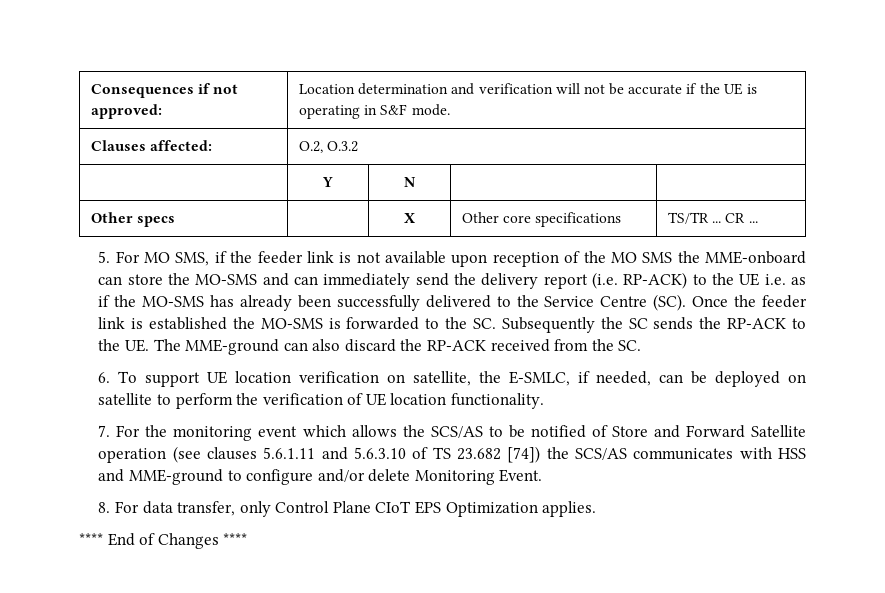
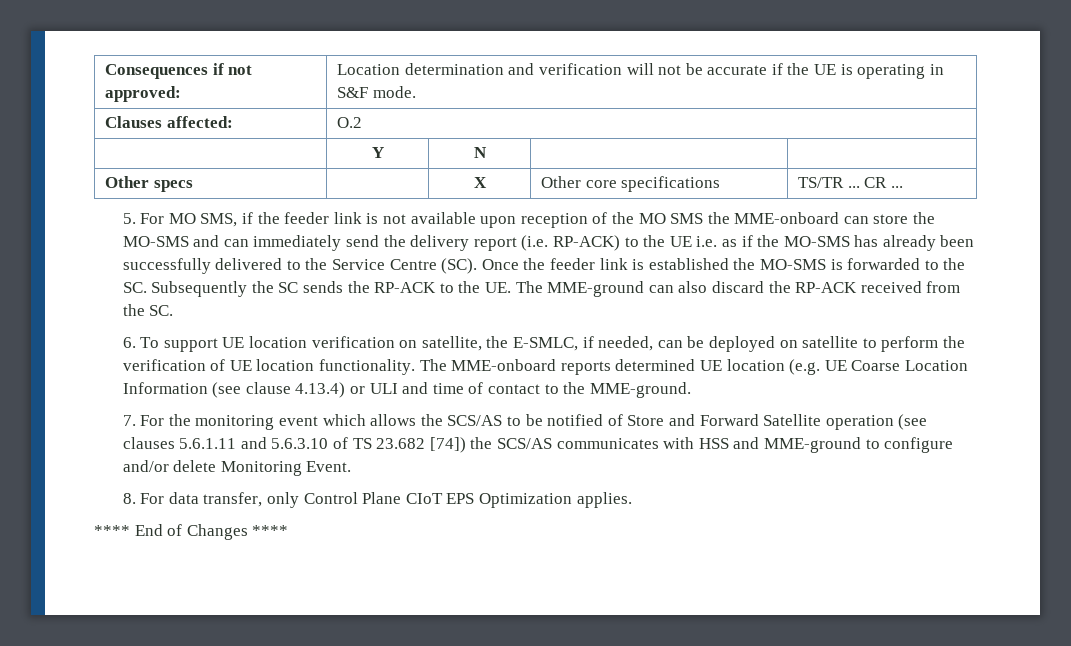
- Clauses affected: | O.2, O.3.2
+ Clauses affected: | O.2
+ The MME-onboard reports determined UE location (e.g. UE Coarse Location Information (see clause 4.13.4) or ULI and time of contact to the MME-ground.

